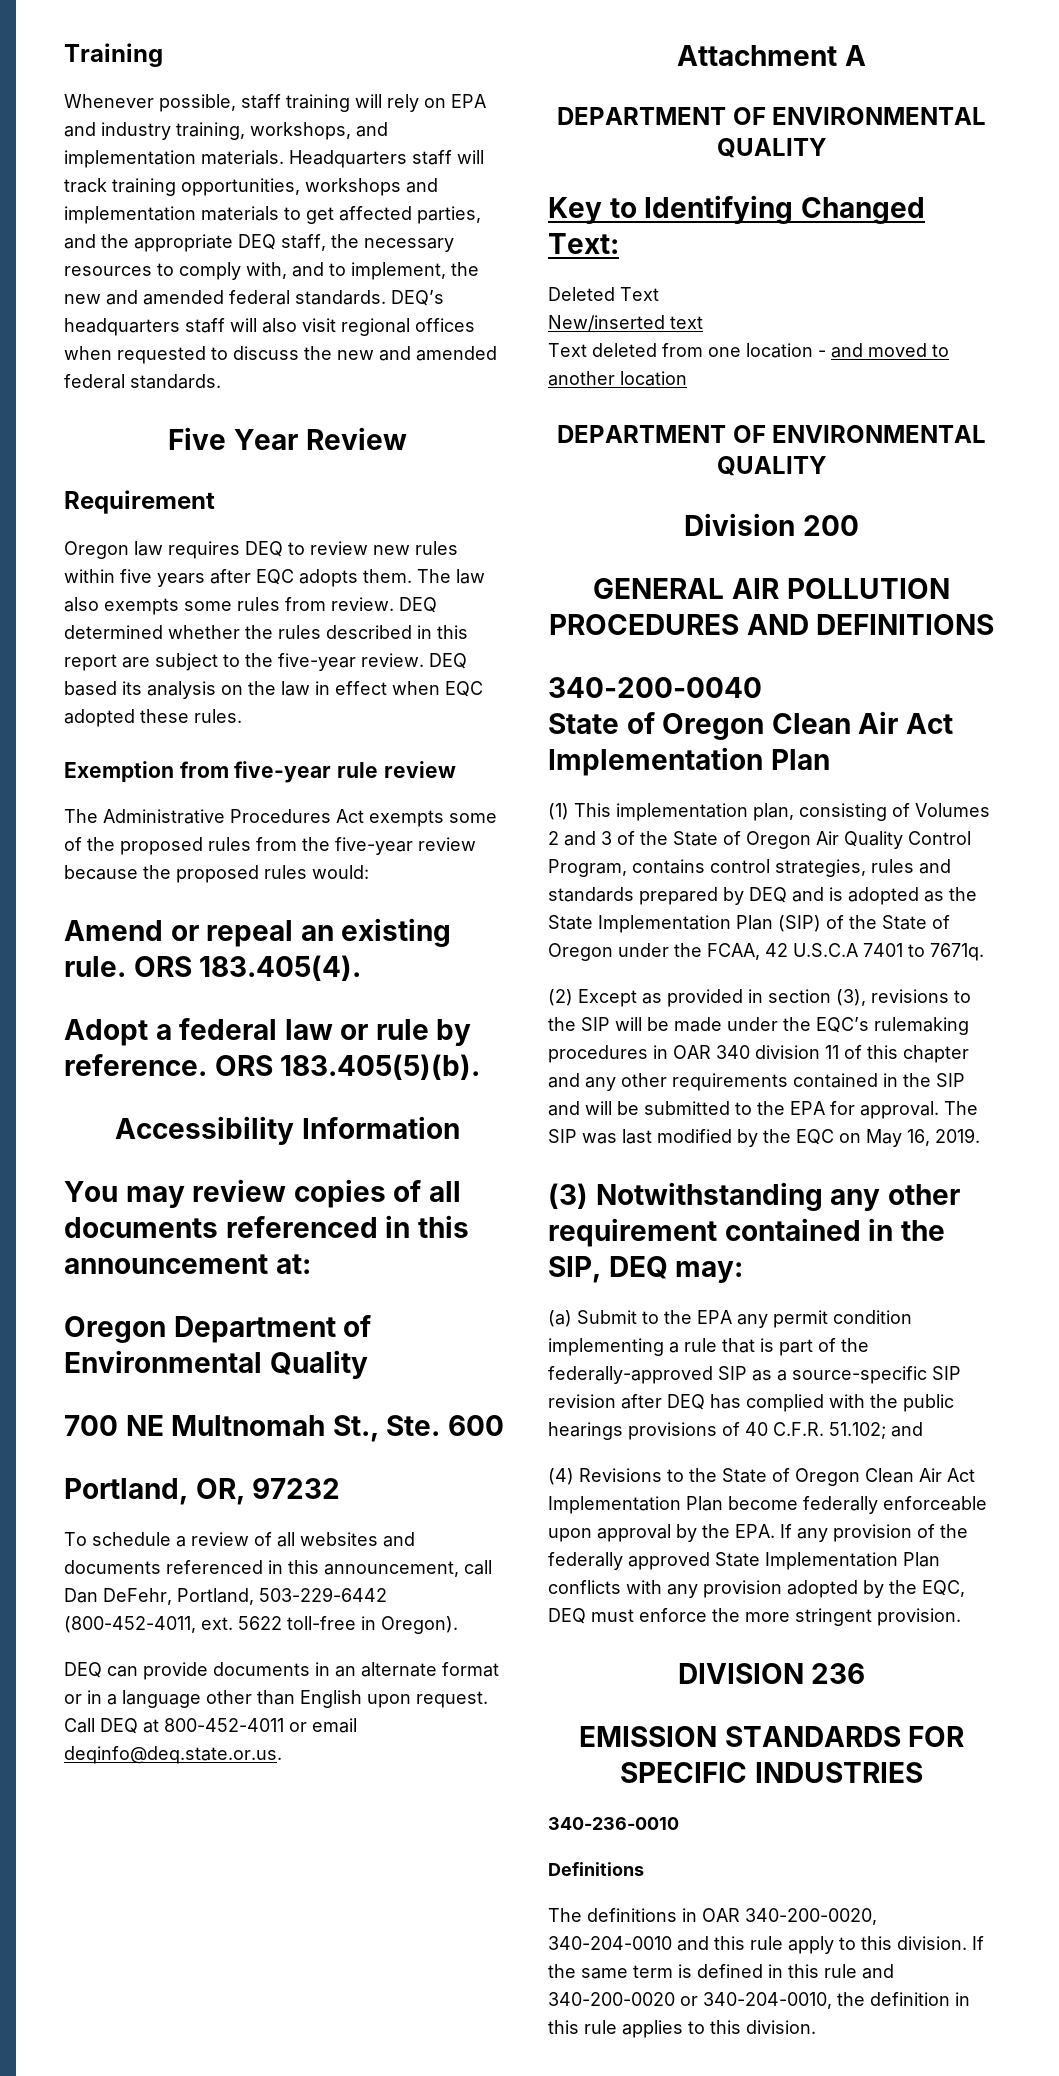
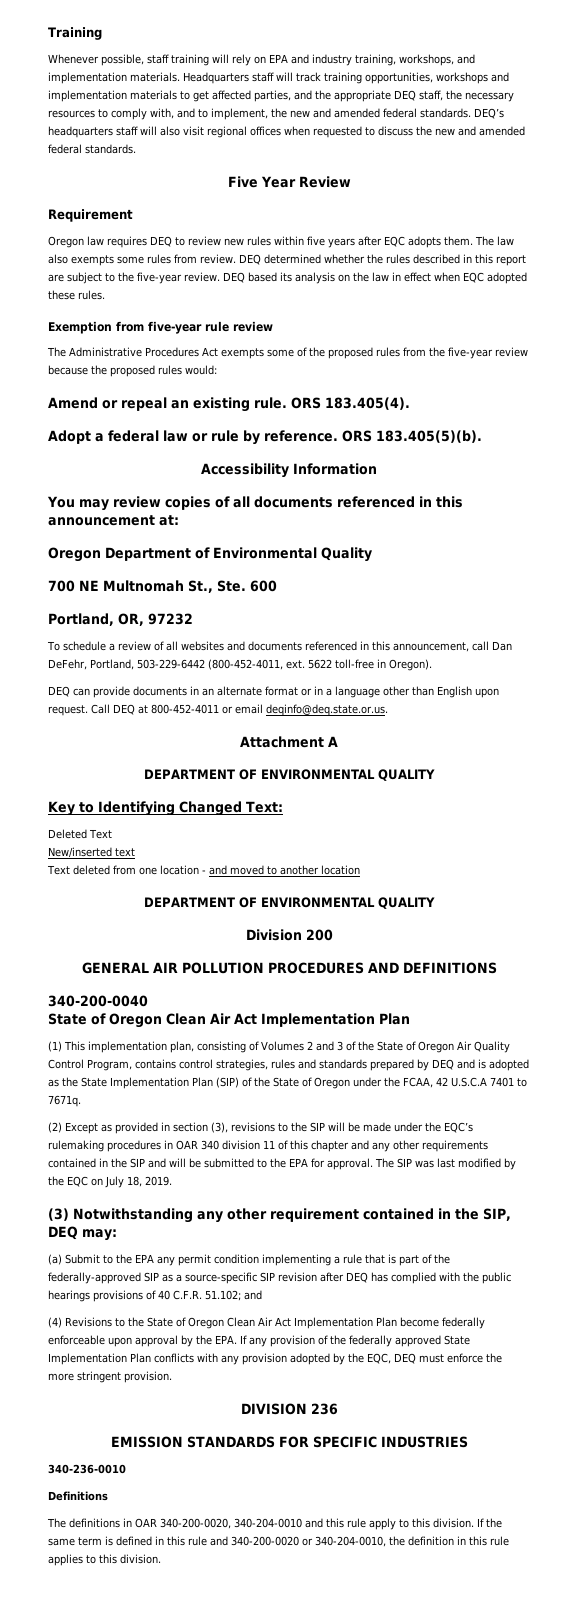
- The SIP was last modified by the EQC on May 16, 2019.
+ The SIP was last modified by the EQC on July 18, 2019.

